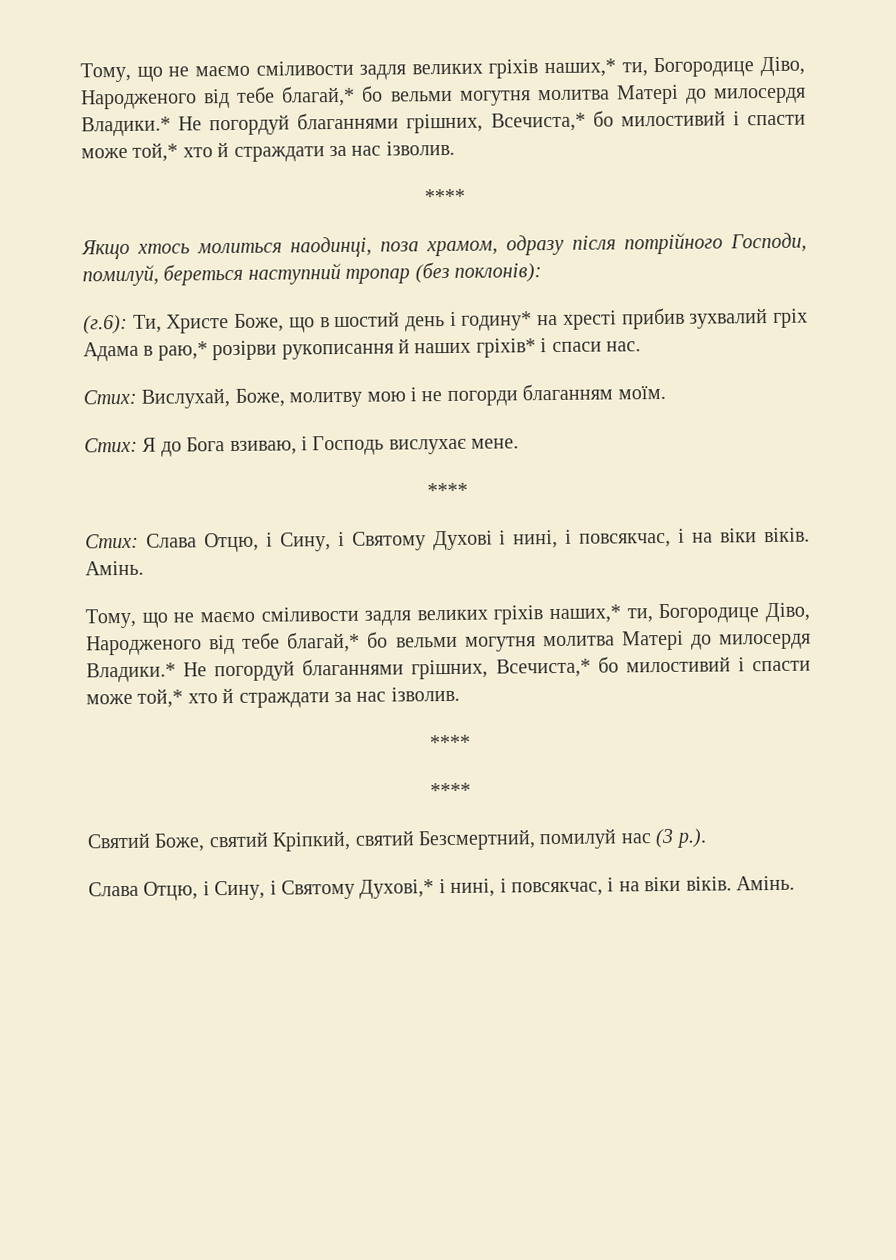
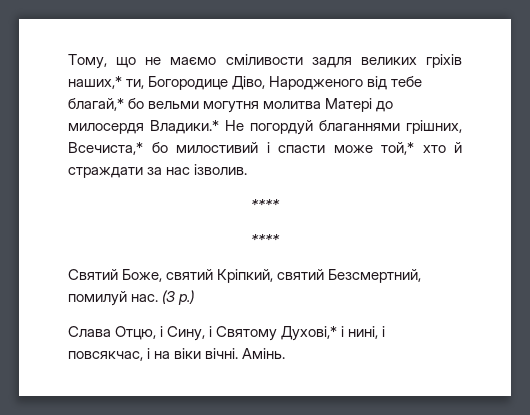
- Якщо хтось молиться наодинці, поза храмом, одразу після потрійного Господи, помилуй, береться наступний тропар (без поклонів):
- (г.6): Ти, Христе Боже, що в шостий день і годину* на хресті прибив зухвалий гріх Адама в раю,* розірви рукописання й наших гріхів* і спаси нас.
- Стих: Вислухай, Боже, молитву мою і не погорди благанням моїм.
- Стих: Я до Бога взиваю, і Господь вислухає мене.
- ****
- Стих: Слава Отцю, і Сину, і Святому Духові і нині, і повсякчас, і на віки віків. Амінь.
- Тому, що не маємо сміливости задля великих гріхів наших,* ти, Богородице Діво, Народженого від тебе благай,* бо вельми могутня молитва Матері до милосердя Владики.* Не погордуй благаннями грішних, Всечиста,* бо милостивий і спасти може той,* хто й страждати за нас ізволив.
- ****
- Святий Боже, святий Кріпкий, святий Безсмертний, помилуй нас (3 р.).
+ Святий Боже, святий Кріпкий, святий Безсмертний, помилуй нас. (3 р.)
- Слава Отцю, і Сину, і Святому Духові,* і нині, і повсякчас, і на віки віків.
+ Слава Отцю, і Сину, і Святому Духові,* і нині, і повсякчас, і на віки вічні.

